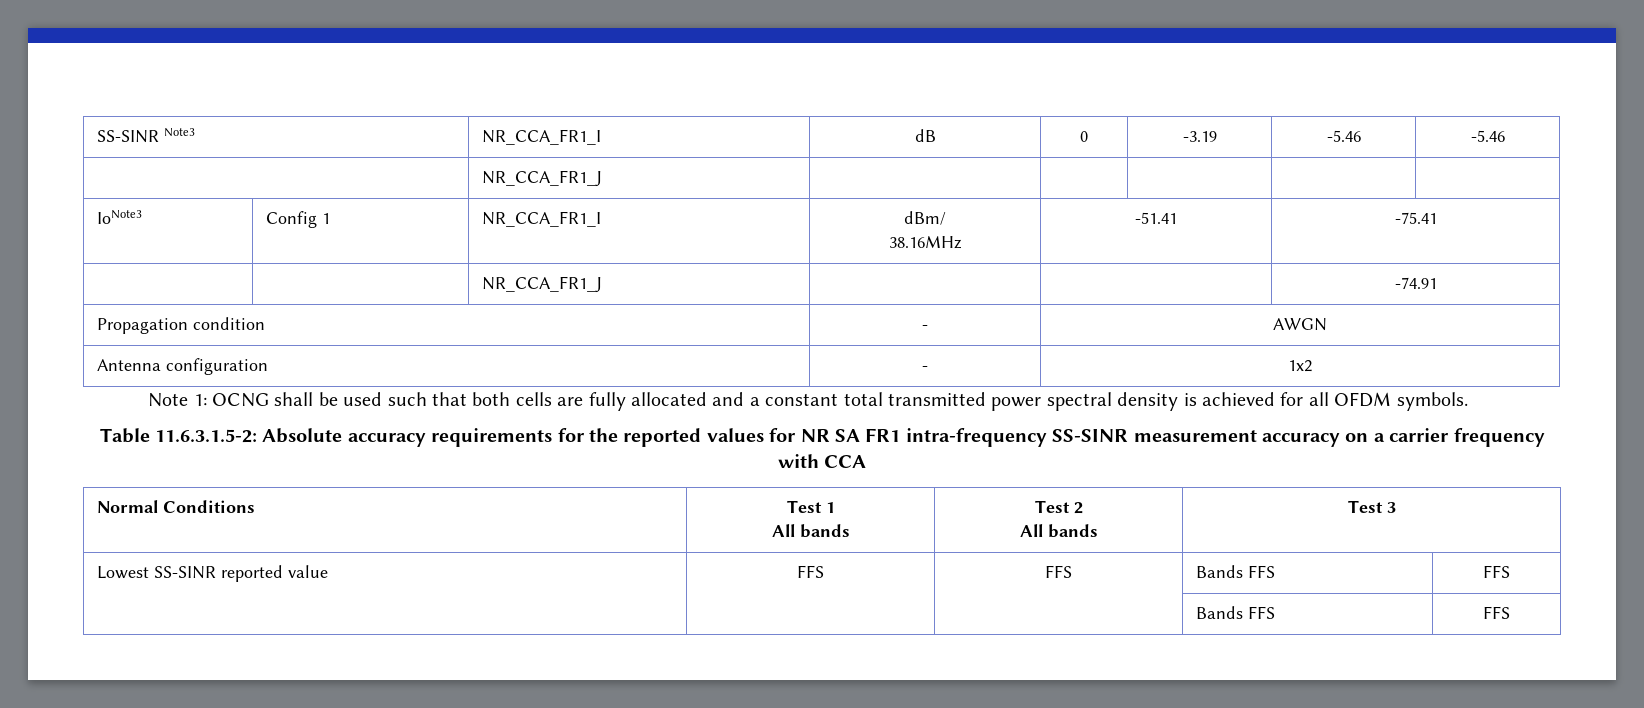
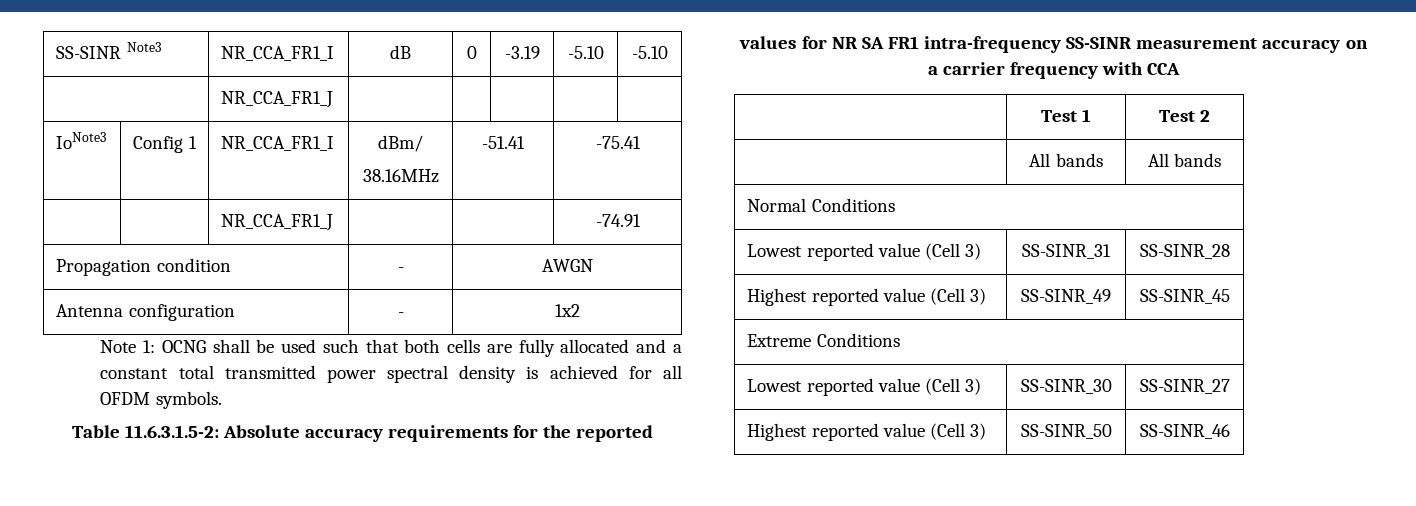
- SS-SINR Note3 | NR_CCA_FR1_I | dB | 0 | -3.19 | -5.46 | -5.46
+ SS-SINR Note3 | NR_CCA_FR1_I | dB | 0 | -3.19 | -5.10 | -5.10
- Normal Conditions | Test 1
- All bands | Test 2
- All bands | Test 3
- Lowest SS-SINR reported value | FFS | FFS | Bands FFS | FFS
- | | | Bands FFS | FFS
+ | Test 1 | Test 2
+ | All bands | All bands
+ Normal Conditions
+ Lowest reported value (Cell 3) | SS-SINR_31 | SS-SINR_28
+ Highest reported value (Cell 3) | SS-SINR_49 | SS-SINR_45
+ Extreme Conditions
+ Lowest reported value (Cell 3) | SS-SINR_30 | SS-SINR_27
+ Highest reported value (Cell 3) | SS-SINR_50 | SS-SINR_46

